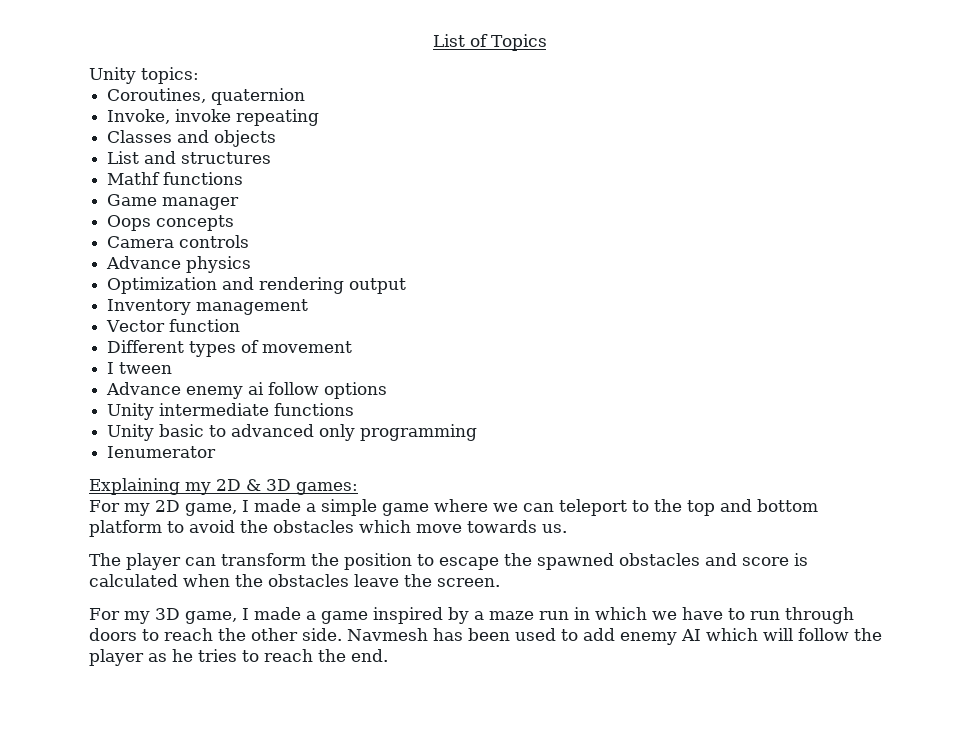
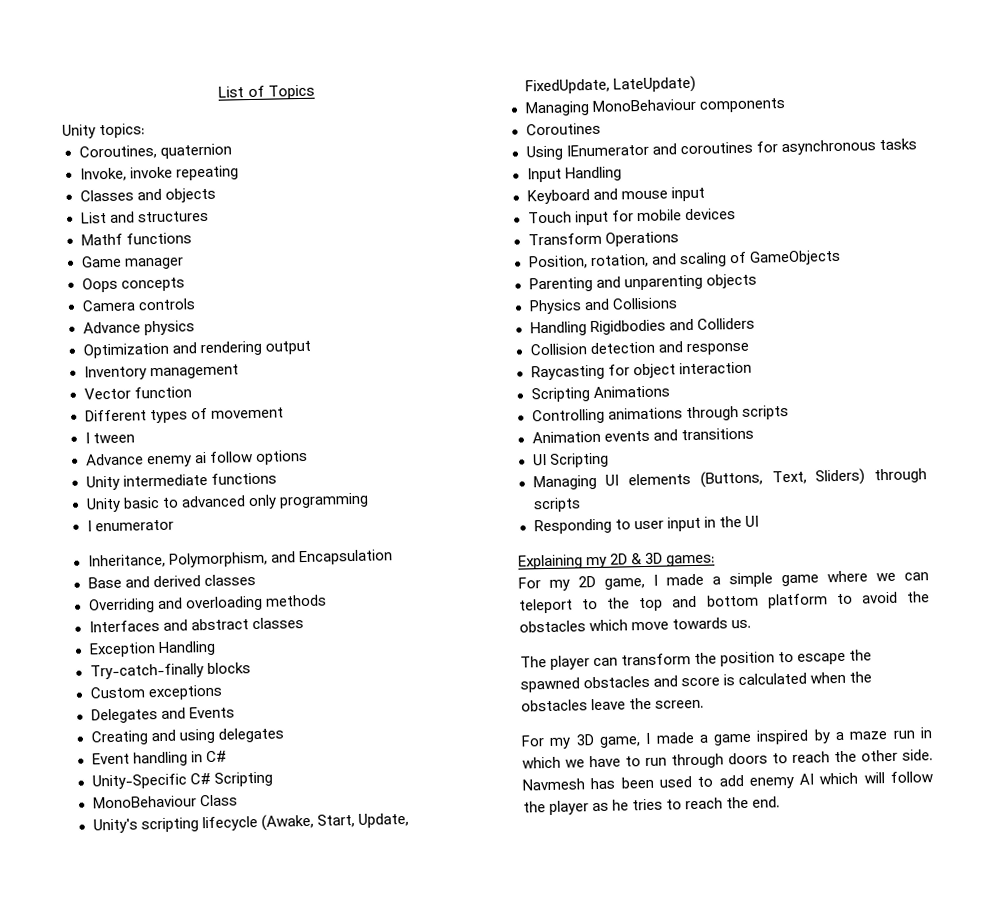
- Ienumerator
+ I enumerator
+ Inheritance, Polymorphism, and Encapsulation
+ Base and derived classes
+ Overriding and overloading methods
+ Interfaces and abstract classes
+ Exception Handling
+ Try-catch-finally blocks
+ Custom exceptions
+ Delegates and Events
+ Creating and using delegates
+ Event handling in C#
+ Unity-Specific C# Scripting
+ MonoBehaviour Class
+ Unity's scripting lifecycle (Awake, Start, Update, FixedUpdate, LateUpdate)
+ Managing MonoBehaviour components
+ Coroutines
+ Using IEnumerator and coroutines for asynchronous tasks
+ Input Handling
+ Keyboard and mouse input
+ Touch input for mobile devices
+ Transform Operations
+ Position, rotation, and scaling of GameObjects
+ Parenting and unparenting objects
+ Physics and Collisions
+ Handling Rigidbodies and Colliders
+ Collision detection and response
+ Raycasting for object interaction
+ Scripting Animations
+ Controlling animations through scripts
+ Animation events and transitions
+ UI Scripting
+ Managing UI elements (Buttons, Text, Sliders) through scripts
+ Responding to user input in the UI

